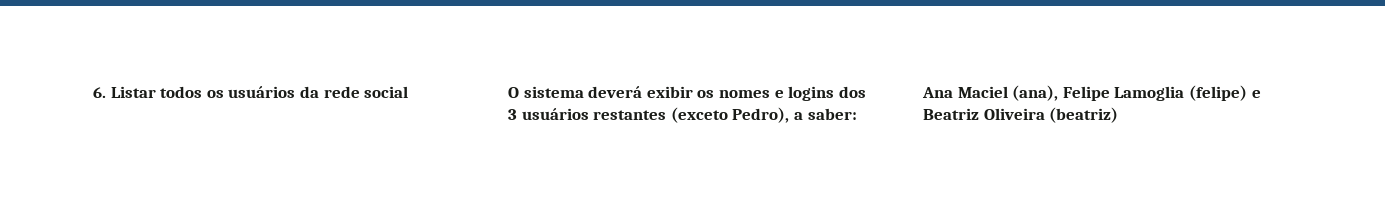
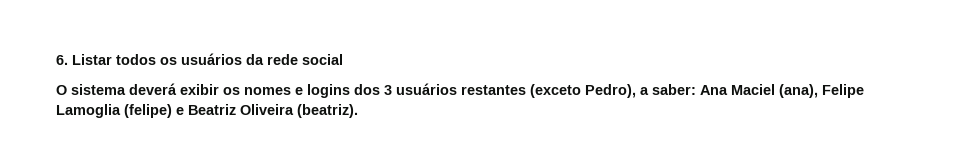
- O sistema deverá exibir os nomes e logins dos 3 usuários restantes (exceto Pedro), a saber: Ana Maciel (ana), Felipe Lamoglia (felipe) e Beatriz Oliveira (beatriz)
+ O sistema deverá exibir os nomes e logins dos 3 usuários restantes (exceto Pedro), a saber: Ana Maciel (ana), Felipe Lamoglia (felipe) e Beatriz Oliveira (beatriz).

